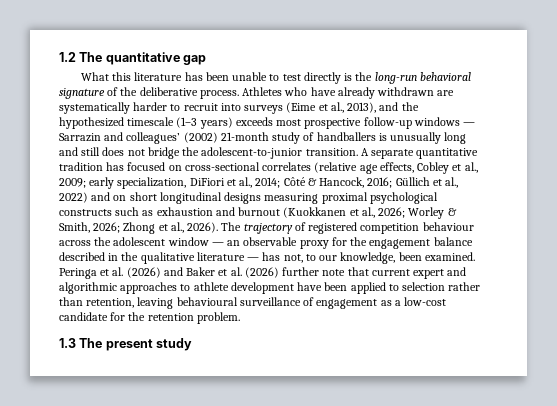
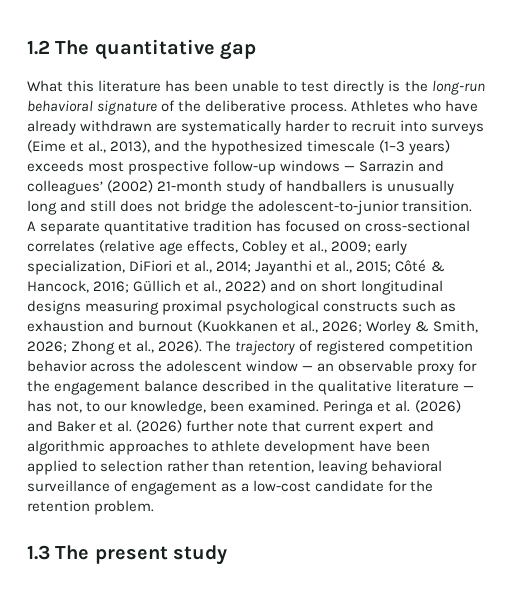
- A separate quantitative tradition has focused on cross-sectional correlates (relative age effects, Cobley et al., 2009; early specialization, DiFiori et al., 2014; Côté & Hancock, 2016; Güllich et al., 2022) and on short longitudinal designs measuring proximal psychological constructs such as exhaustion and burnout (Kuokkanen et al., 2026; Worley & Smith, 2026; Zhong et al., 2026).
+ A separate quantitative tradition has focused on cross-sectional correlates (relative age effects, Cobley et al., 2009; early specialization, DiFiori et al., 2014; Jayanthi et al., 2015; Côté & Hancock, 2016; Güllich et al., 2022) and on short longitudinal designs measuring proximal psychological constructs such as exhaustion and burnout (Kuokkanen et al., 2026; Worley & Smith, 2026; Zhong et al., 2026).
- The trajectory of registered competition behaviour across the adolescent window — an observable proxy for the engagement balance described in the qualitative literature — has not, to our knowledge, been examined.
+ The trajectory of registered competition behavior across the adolescent window — an observable proxy for the engagement balance described in the qualitative literature — has not, to our knowledge, been examined.
- Peringa et al. (2026) and Baker et al. (2026) further note that current expert and algorithmic approaches to athlete development have been applied to selection rather than retention, leaving behavioural surveillance of engagement as a low-cost candidate for the retention problem.
+ Peringa et al. (2026) and Baker et al. (2026) further note that current expert and algorithmic approaches to athlete development have been applied to selection rather than retention, leaving behavioral surveillance of engagement as a low-cost candidate for the retention problem.

